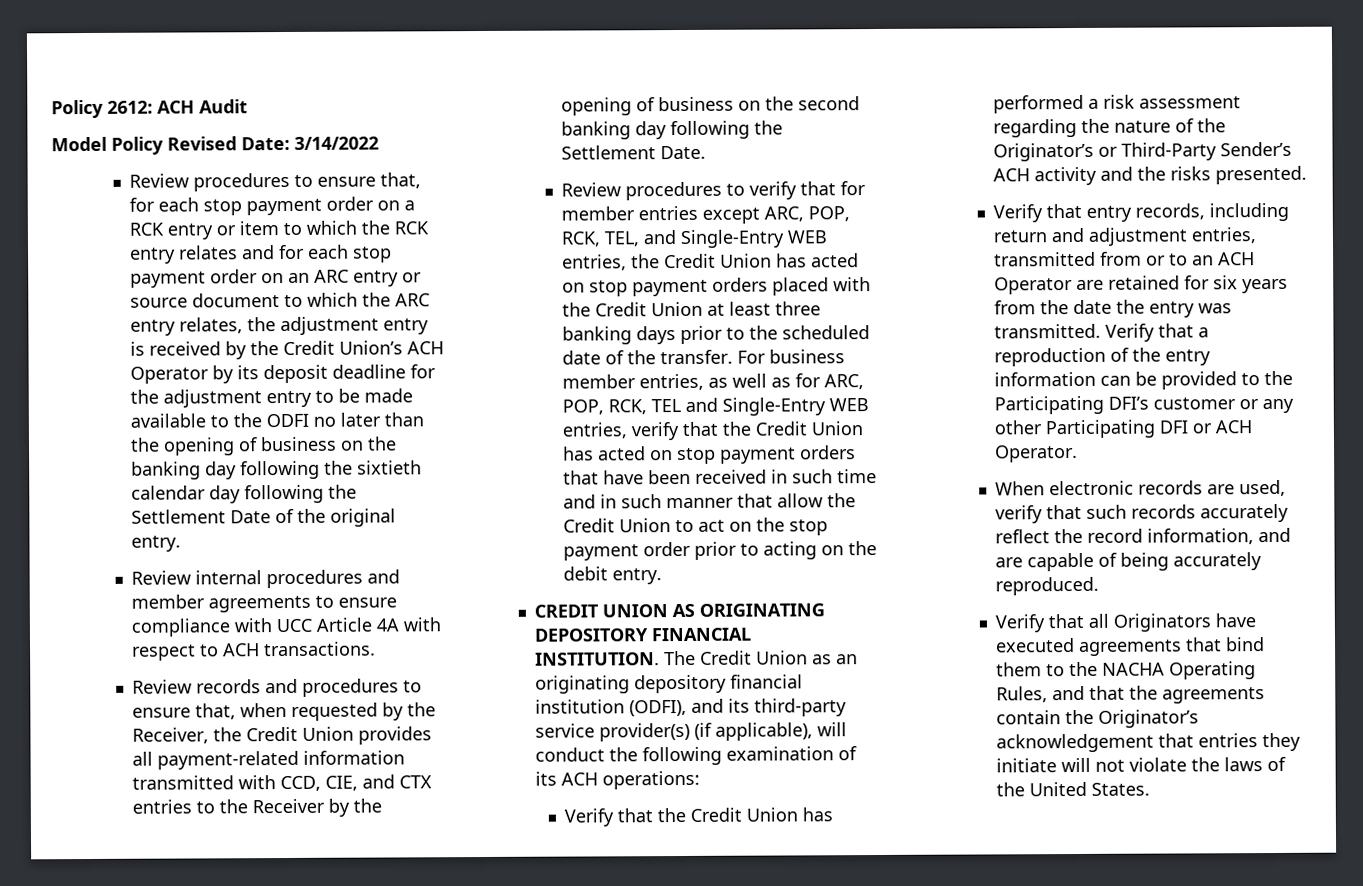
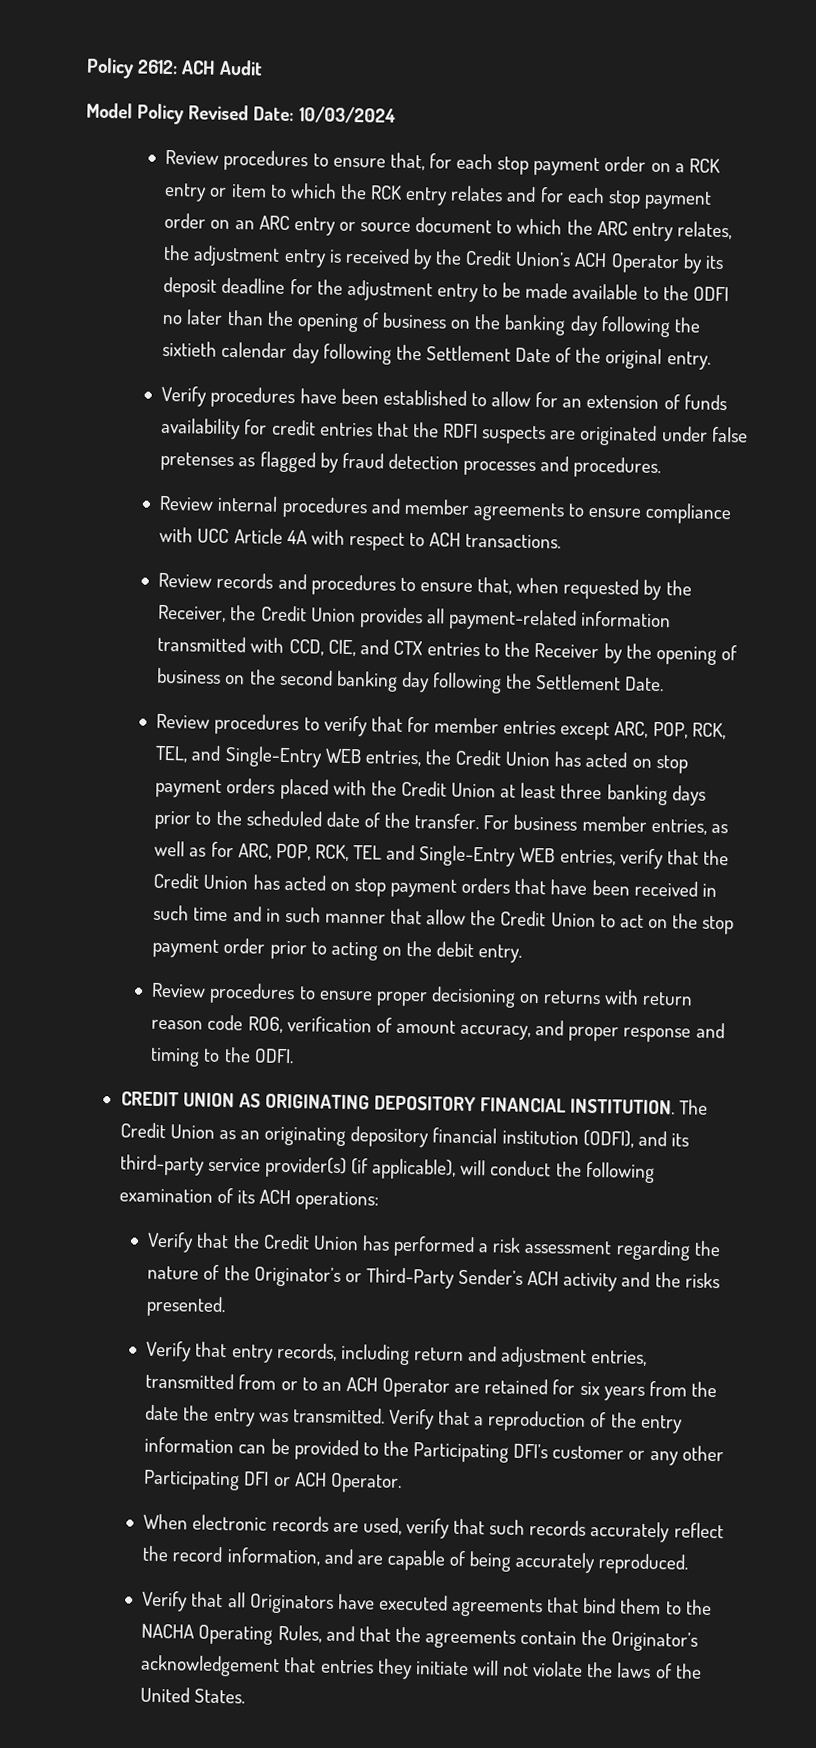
- Model Policy Revised Date: 3/14/2022
+ Model Policy Revised Date: 10/03/2024
+ Verify procedures have been established to allow for an extension of funds availability for credit entries that the RDFI suspects are originated under false pretenses as flagged by fraud detection processes and procedures.
+ Review procedures to ensure proper decisioning on returns with return reason code RO6, verification of amount accuracy, and proper response and timing to the ODFI.

